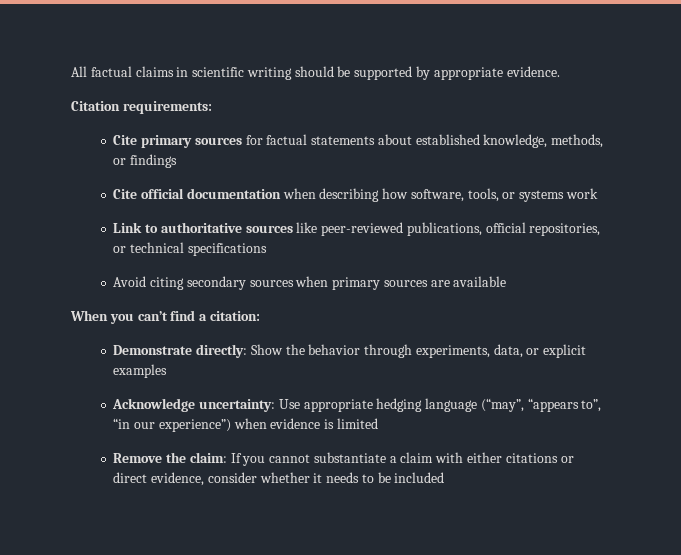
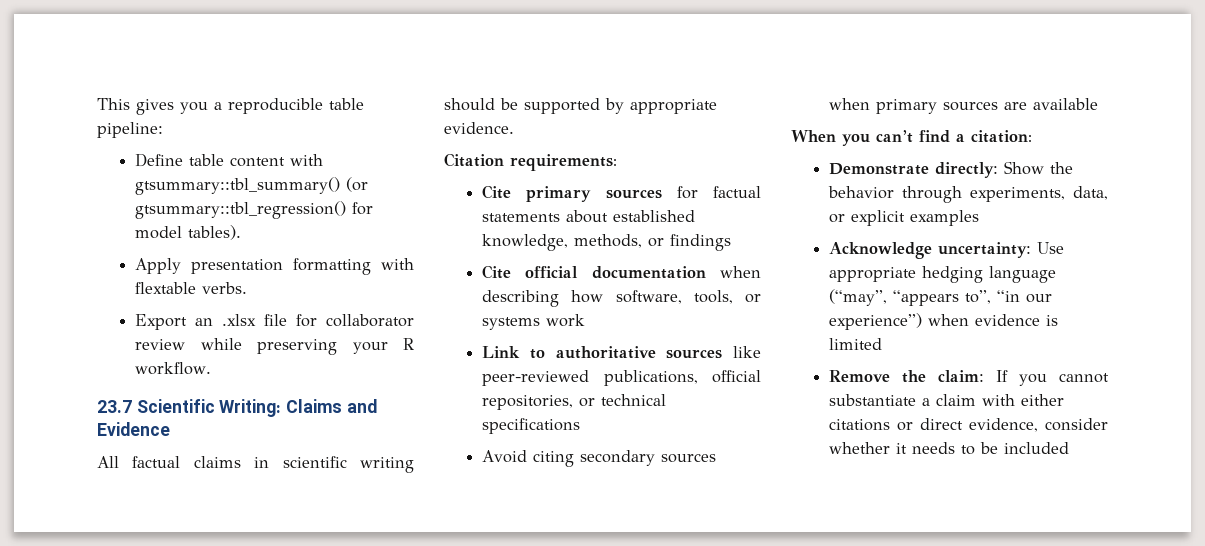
+ This gives you a reproducible table pipeline:
+ Define table content with gtsummary::tbl_summary() (or gtsummary::tbl_regression() for model tables).
+ Apply presentation formatting with flextable verbs.
+ Export an .xlsx file for collaborator review while preserving your R workflow.
+ 23.7 Scientific Writing: Claims and Evidence

